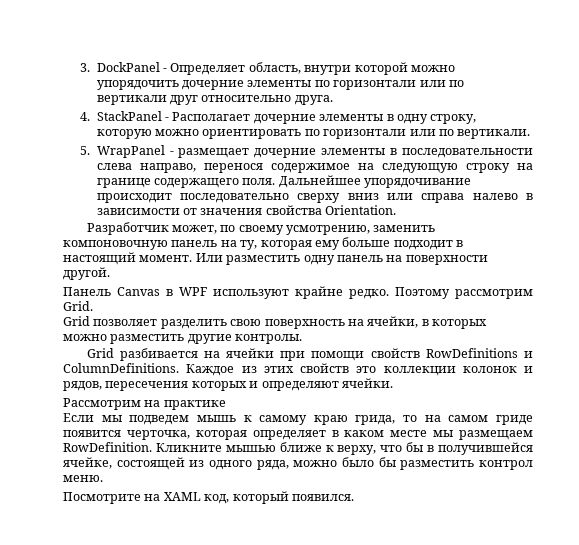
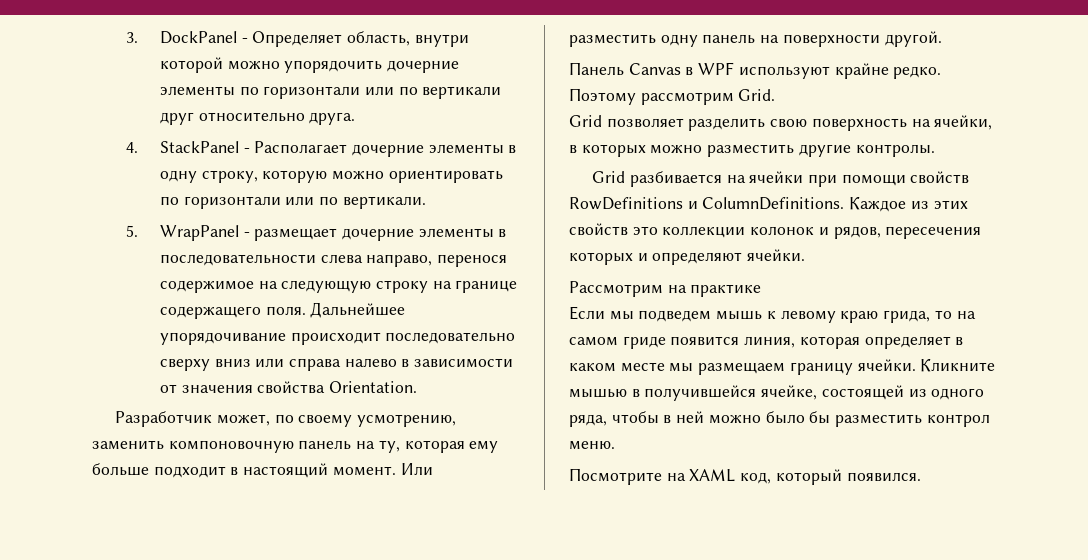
- Если мы подведем мышь к самому краю грида, то на самом гриде появится черточка, которая определяет в каком месте мы размещаем RowDefinition. Кликните мышью ближе к верху, что бы в получившейся ячейке, состоящей из одного ряда, можно было бы разместить контрол меню.
+ Если мы подведем мышь к левому краю грида, то на самом гриде появится линия, которая определяет в каком месте мы размещаем границу ячейки. Кликните мышью в получившейся ячейке, состоящей из одного ряда, чтобы в ней можно было бы разместить контрол меню.

